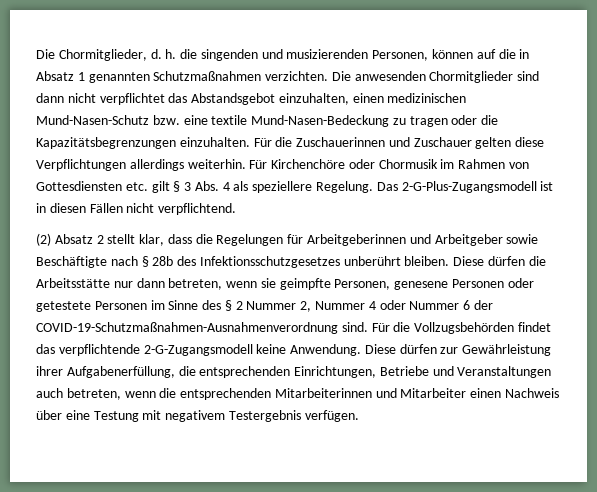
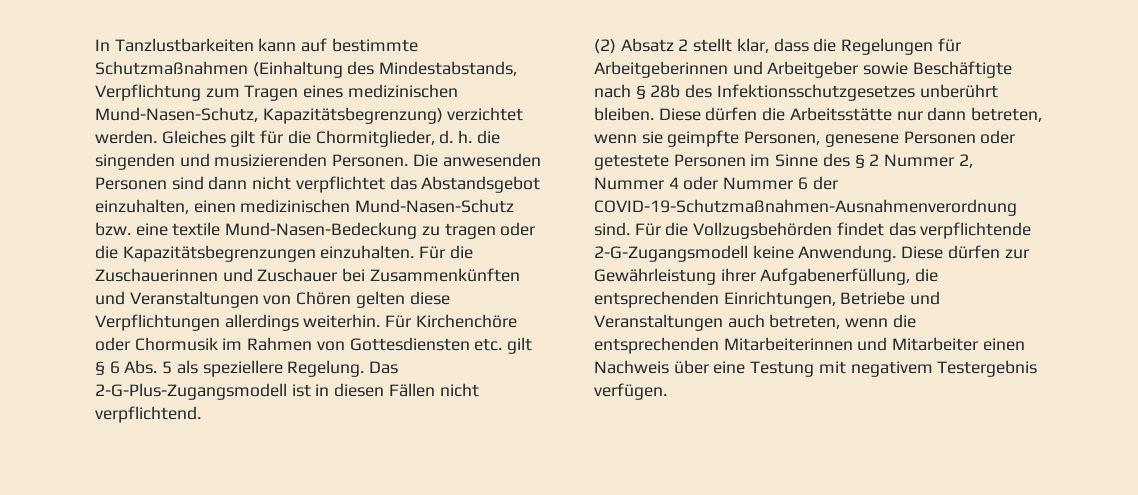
- Die Chormitglieder, d. h. die singenden und musizierenden Personen, können auf die in Absatz 1 genannten Schutzmaßnahmen verzichten.
+ In Tanzlustbarkeiten kann auf bestimmte Schutzmaßnahmen (Einhaltung des Mindestabstands, Verpflichtung zum Tragen eines medizinischen Mund-Nasen-Schutz, Kapazitätsbegrenzung) verzichtet werden. Gleiches gilt für die Chormitglieder, d. h. die singenden und musizierenden Personen.
- Die anwesenden Chormitglieder sind dann nicht verpflichtet das Abstandsgebot einzuhalten, einen medizinischen Mund-Nasen-Schutz bzw. eine textile Mund-Nasen-Bedeckung zu tragen oder die Kapazitätsbegrenzungen einzuhalten.
+ Die anwesenden Personen sind dann nicht verpflichtet das Abstandsgebot einzuhalten, einen medizinischen Mund-Nasen-Schutz bzw. eine textile Mund-Nasen-Bedeckung zu tragen oder die Kapazitätsbegrenzungen einzuhalten.
- Für die Zuschauerinnen und Zuschauer gelten diese Verpflichtungen allerdings weiterhin.
+ Für die Zuschauerinnen und Zuschauer bei Zusammenkünften und Veranstaltungen von Chören gelten diese Verpflichtungen allerdings weiterhin.
- Für Kirchenchöre oder Chormusik im Rahmen von Gottesdiensten etc. gilt § 3 Abs. 4 als speziellere Regelung.
+ Für Kirchenchöre oder Chormusik im Rahmen von Gottesdiensten etc. gilt § 6 Abs. 5 als speziellere Regelung.

